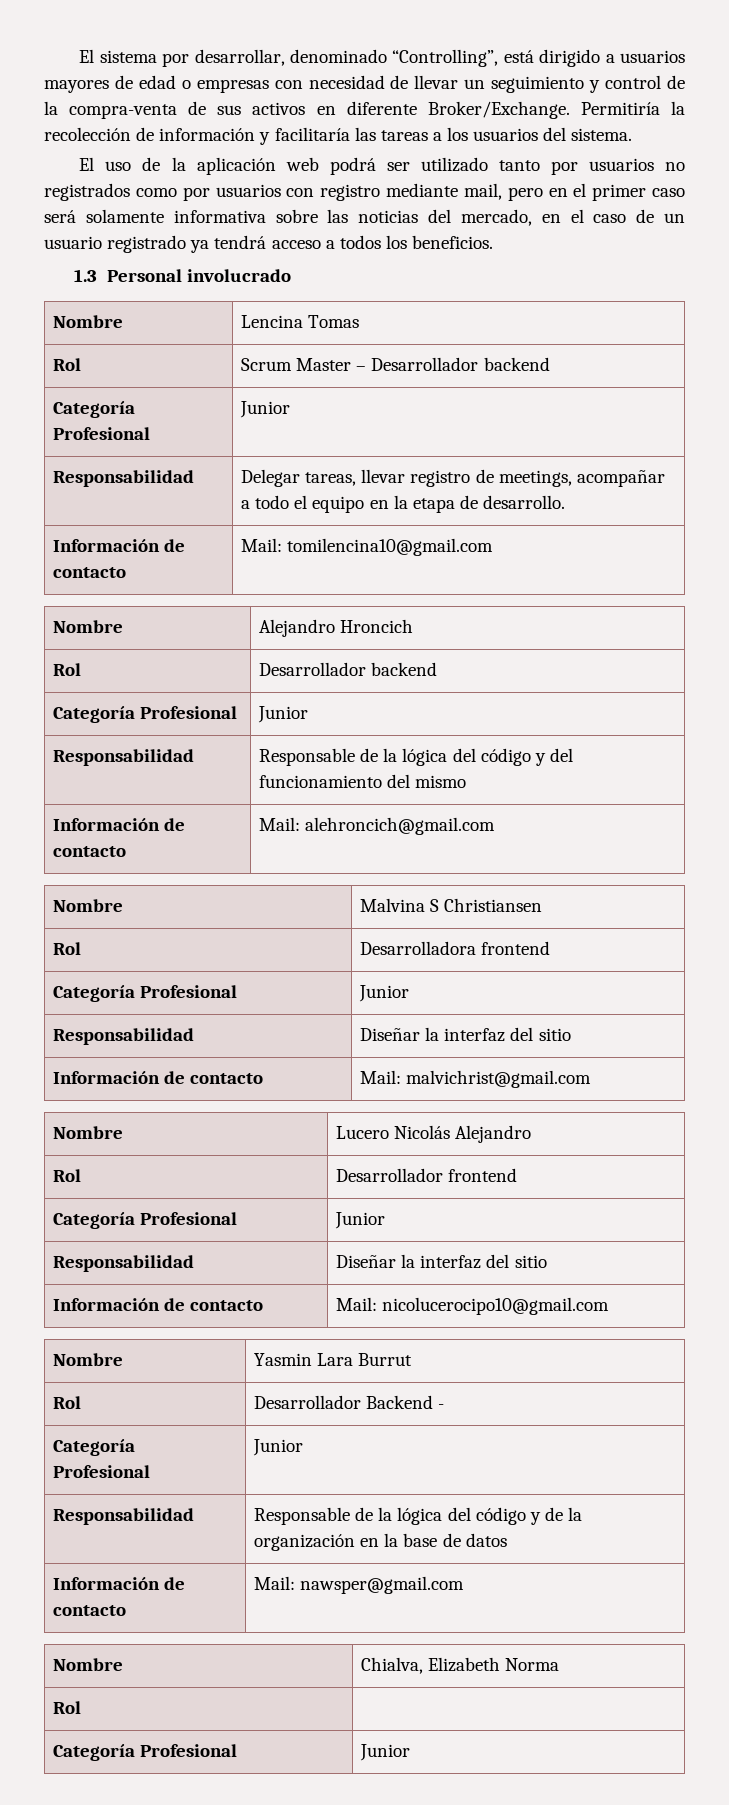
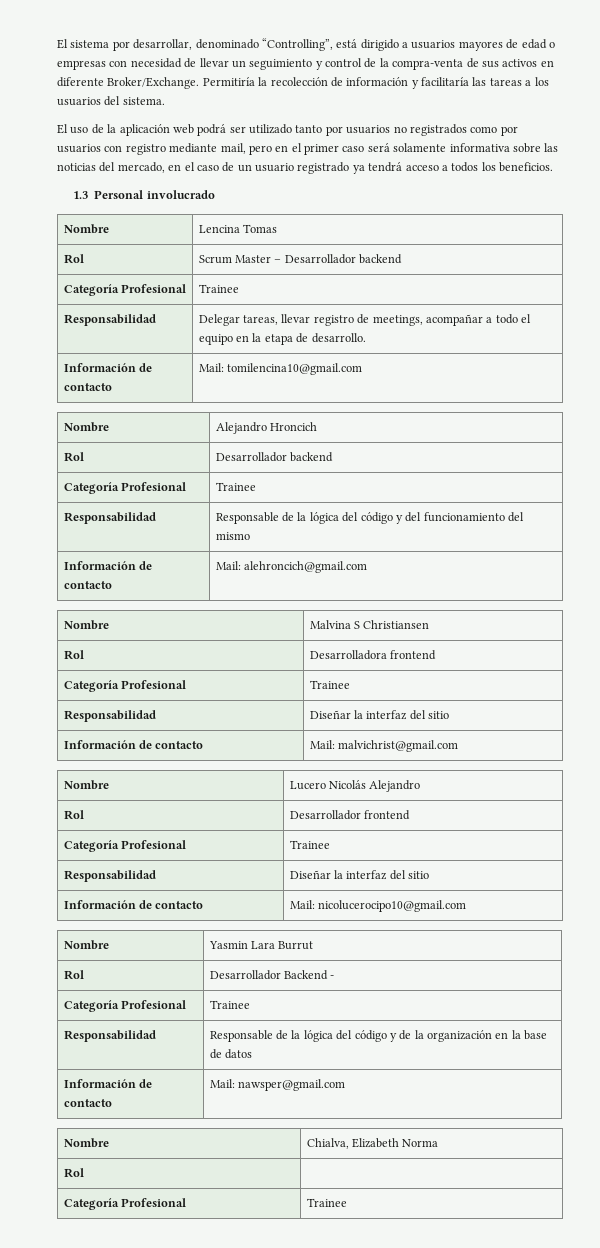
  Rol | Scrum Master – Desarrollador backend
- Categoría Profesional | Junior
+ Categoría Profesional | Trainee
  Rol | Desarrollador backend
- Categoría Profesional | Junior
+ Categoría Profesional | Trainee
  Rol | Desarrolladora frontend
- Categoría Profesional | Junior
+ Categoría Profesional | Trainee
  Rol | Desarrollador frontend
- Categoría Profesional | Junior
+ Categoría Profesional | Trainee
  Rol | Desarrollador Backend -
- Categoría Profesional | Junior
+ Categoría Profesional | Trainee
  Nombre | Chialva, Elizabeth Norma
  Rol |
- Categoría Profesional | Junior
+ Categoría Profesional | Trainee

